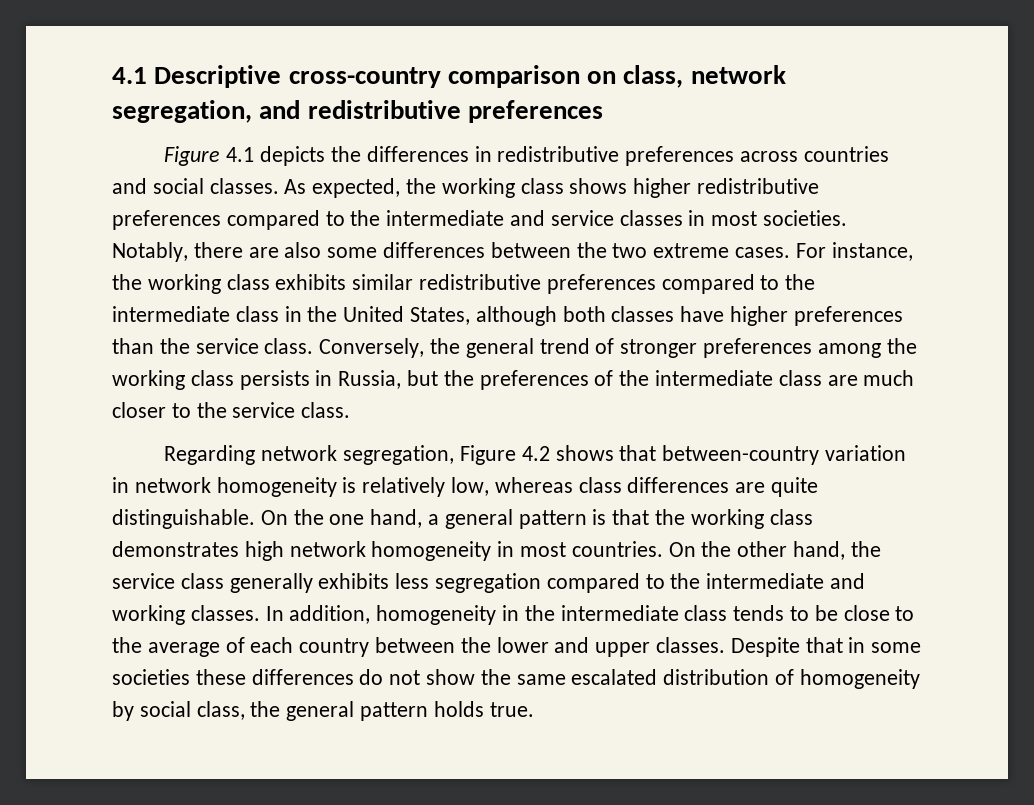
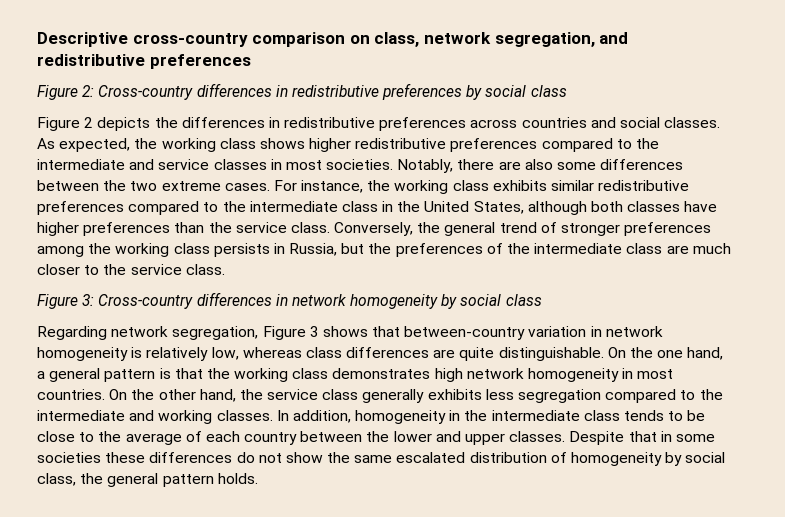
- 4.1 Descriptive cross-country comparison on class, network segregation, and redistributive preferences
+ Descriptive cross-country comparison on class, network segregation, and redistributive preferences
- Figure 4.1 depicts the differences in redistributive preferences across countries and social classes.
+ Figure 2: Cross-country differences in redistributive preferences by social class
+ Figure 2 depicts the differences in redistributive preferences across countries and social classes.
+ Figure 3: Cross-country differences in network homogeneity by social class
- Regarding network segregation, Figure 4.2 shows that between-country variation in network homogeneity is relatively low, whereas class differences are quite distinguishable.
+ Regarding network segregation, Figure 3 shows that between-country variation in network homogeneity is relatively low, whereas class differences are quite distinguishable.
- Despite that in some societies these differences do not show the same escalated distribution of homogeneity by social class, the general pattern holds true.
+ Despite that in some societies these differences do not show the same escalated distribution of homogeneity by social class, the general pattern holds.

